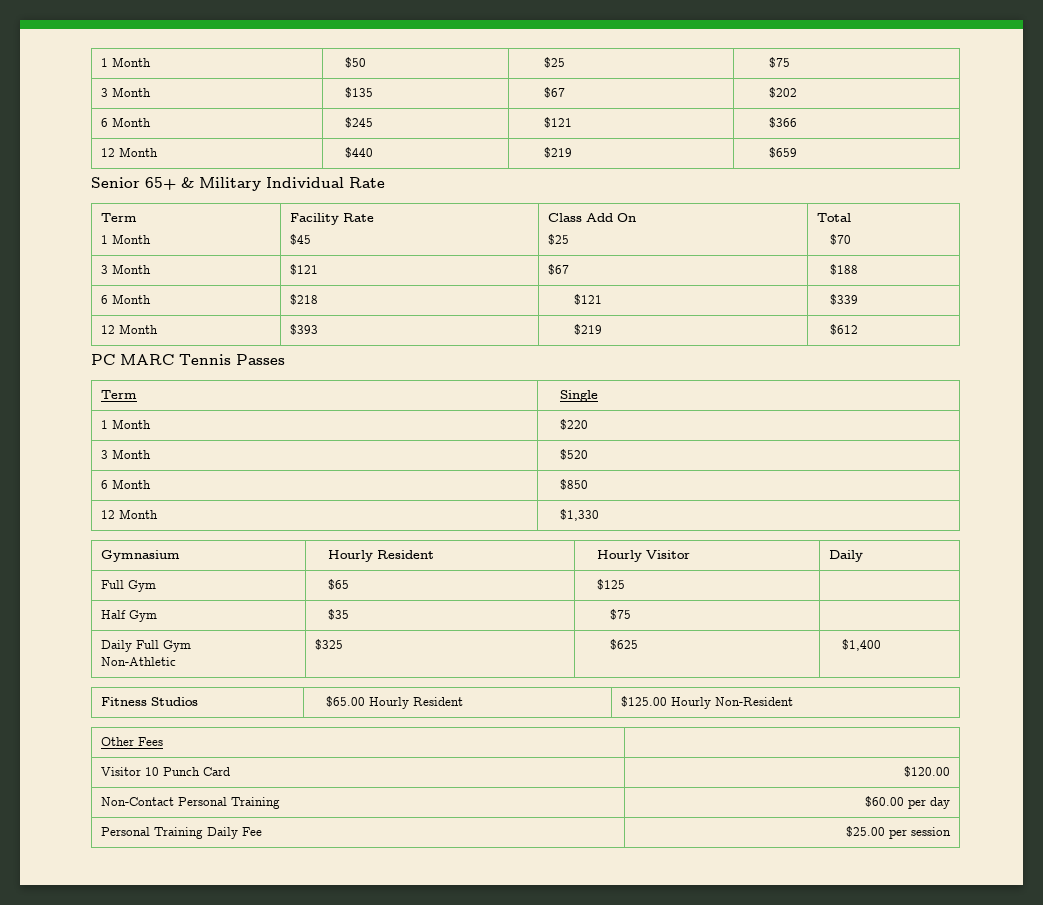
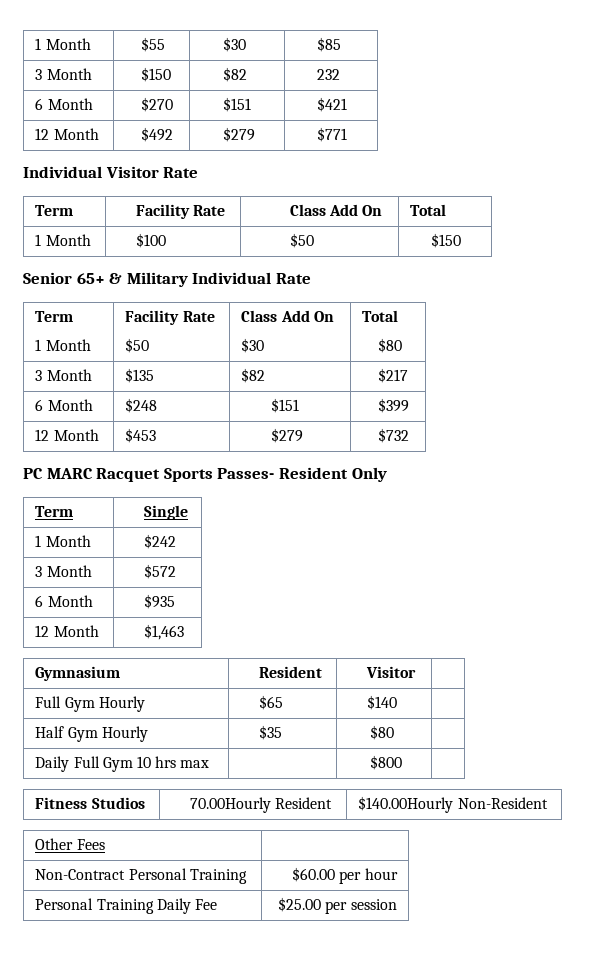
- 1 Month | $50 | $25 | $75
- 3 Month | $135 | $67 | $202
- 6 Month | $245 | $121 | $366
- 12 Month | $440 | $219 | $659
+ 1 Month | $55 | $30 | $85
+ 3 Month | $150 | $82 | 232
+ 6 Month | $270 | $151 | $421
+ 12 Month | $492 | $279 | $771
+ Individual Visitor Rate
+ Term | Facility Rate | Class Add On | Total
+ 1 Month | $100 | $50 | $150
  Senior 65+ & Military Individual Rate
  Term
  1 Month | Facility Rate
- $45 | Class Add On
- $25 | Total
- $70
- 3 Month | $121 | $67 | $188
- 6 Month | $218 | $121 | $339
- 12 Month | $393 | $219 | $612
+ $50 | Class Add On
+ $30 | Total
+ $80
+ 3 Month | $135 | $82 | $217
+ 6 Month | $248 | $151 | $399
+ 12 Month | $453 | $279 | $732
- PC MARC Tennis Passes
+ PC MARC Racquet Sports Passes- Resident Only
- 1 Month | $220
- 3 Month | $520
- 6 Month | $850
- 12 Month | $1,330
+ 1 Month | $242
+ 3 Month | $572
+ 6 Month | $935
+ 12 Month | $1,463
- Gymnasium | Hourly Resident | Hourly Visitor | Daily
- Full Gym | $65 | $125 |
+ Gymnasium | Resident | Visitor |
+ Full Gym Hourly | $65 | $140 |
- Half Gym | $35 | $75 |
+ Half Gym Hourly | $35 | $80 |
- Daily Full Gym
- Non-Athletic | $325 | $625 | $1,400
+ Daily Full Gym 10 hrs max | | $800 |
- Fitness Studios | $65.00 Hourly Resident | $125.00 Hourly Non-Resident
+ Fitness Studios | 70.00Hourly Resident | $140.00Hourly Non-Resident
- Visitor 10 Punch Card | $120.00
- Non-Contact Personal Training | $60.00 per day
+ Non-Contract Personal Training | $60.00 per hour

